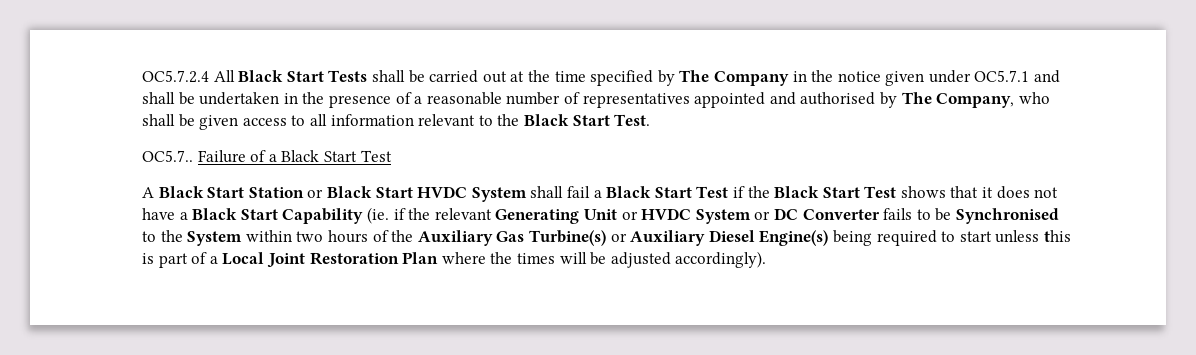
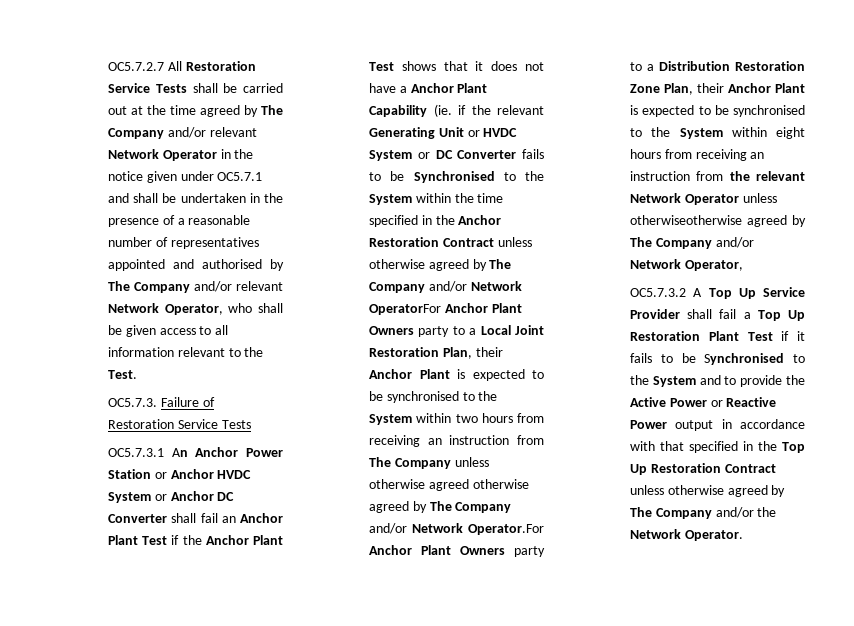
- OC5.7.2.4 All Black Start Tests shall be carried out at the time specified by The Company in the notice given under OC5.7.1 and shall be undertaken in the presence of a reasonable number of representatives appointed and authorised by The Company, who shall be given access to all information relevant to the Black Start Test.
+ OC5.7.2.7 All Restoration Service Tests shall be carried out at the time agreed by The Company and/or relevant Network Operator in the notice given under OC5.7.1 and shall be undertaken in the presence of a reasonable number of representatives appointed and authorised by The Company and/or relevant Network Operator, who shall be given access to all information relevant to the Test.
- OC5.7.. Failure of a Black Start Test
- A Black Start Station or Black Start HVDC System shall fail a Black Start Test if the Black Start Test shows that it does not have a Black Start Capability (ie. if the relevant Generating Unit or HVDC System or DC Converter fails to be Synchronised to the System within two hours of the Auxiliary Gas Turbine(s) or Auxiliary Diesel Engine(s) being required to start unless this is part of a Local Joint Restoration Plan where the times will be adjusted accordingly).
+ OC5.7.3. Failure of Restoration Service Tests
+ OC5.7.3.1 An Anchor Power Station or Anchor HVDC System or Anchor DC Converter shall fail an Anchor Plant Test if the Anchor Plant Test shows that it does not have a Anchor Plant Capability (ie. if the relevant Generating Unit or HVDC System or DC Converter fails to be Synchronised to the System within the time specified in the Anchor Restoration Contract unless otherwise agreed by The Company and/or Network OperatorFor Anchor Plant Owners party to a Local Joint Restoration Plan, their Anchor Plant is expected to be synchronised to the System within two hours from receiving an instruction from The Company unless otherwise agreed otherwise agreed by The Company and/or Network Operator.For Anchor Plant Owners party to a Distribution Restoration Zone Plan, their Anchor Plant is expected to be synchronised to the System within eight hours from receiving an instruction from the relevant Network Operator unless otherwiseotherwise agreed by The Company and/or Network Operator,
+ OC5.7.3.2 A Top Up Service Provider shall fail a Top Up Restoration Plant Test if it fails to be Synchronised to the System and to provide the Active Power or Reactive Power output in accordance with that specified in the Top Up Restoration Contract unless otherwise agreed by The Company and/or the Network Operator.

